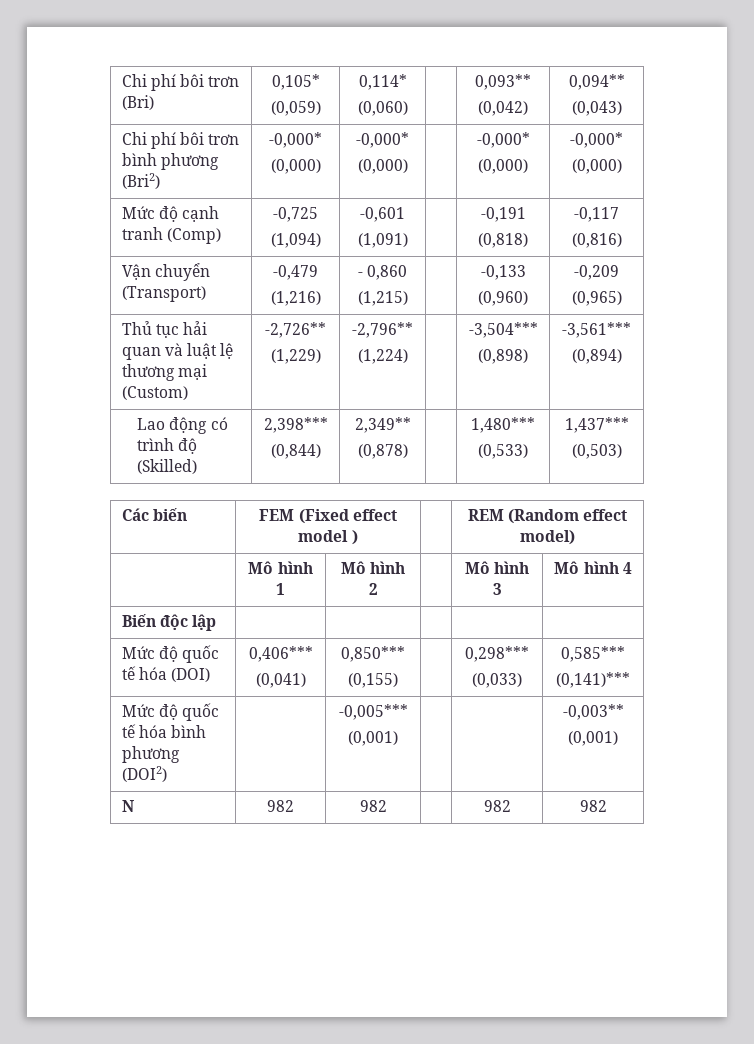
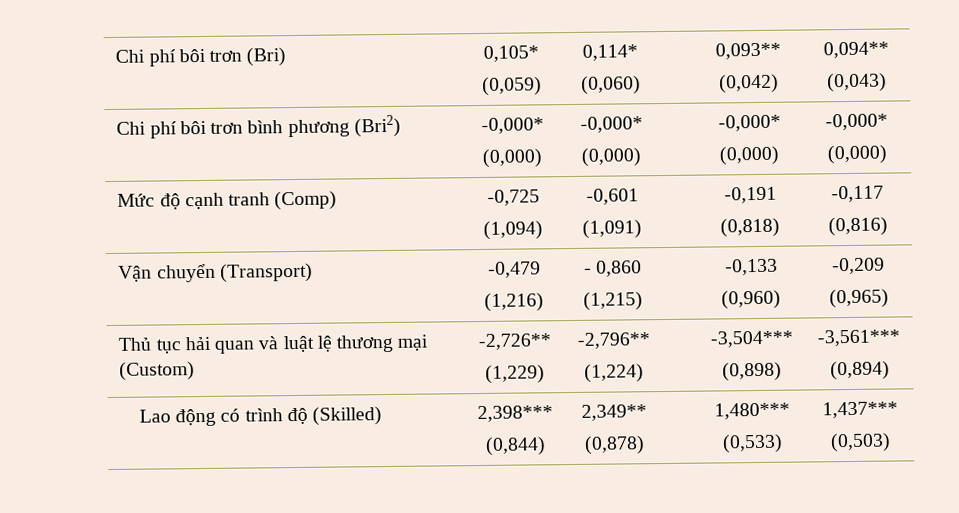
- Các biến | FEM (Fixed effect model ) | | REM (Random effect model)
- | Mô hình 1 | Mô hình 2 | | Mô hình 3 | Mô hình 4
- Biến độc lập | | | | |
- Mức độ quốc tế hóa (DOI) | 0,406***
- (0,041) | 0,850***
- (0,155) | | 0,298***
- (0,033) | 0,585***
- (0,141)***
- Mức độ quốc tế hóa bình phương (DOI2) | | -0,005***
- (0,001) | | | -0,003**
- (0,001)
- N | 982 | 982 | | 982 | 982

